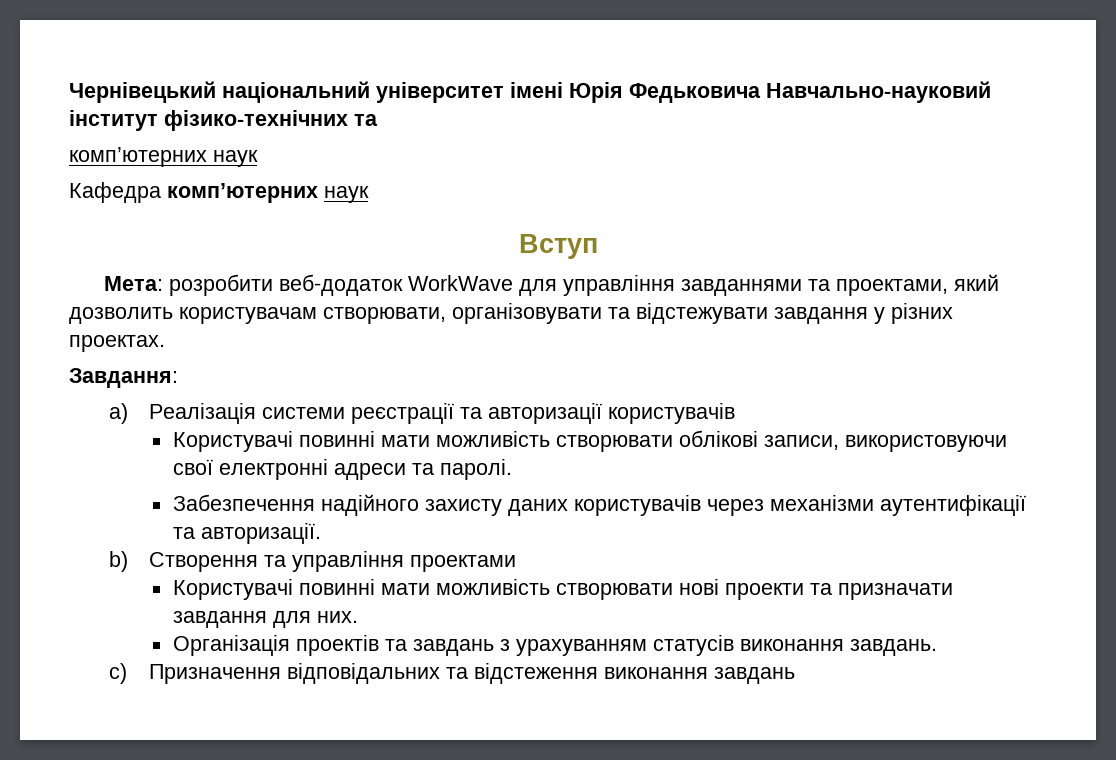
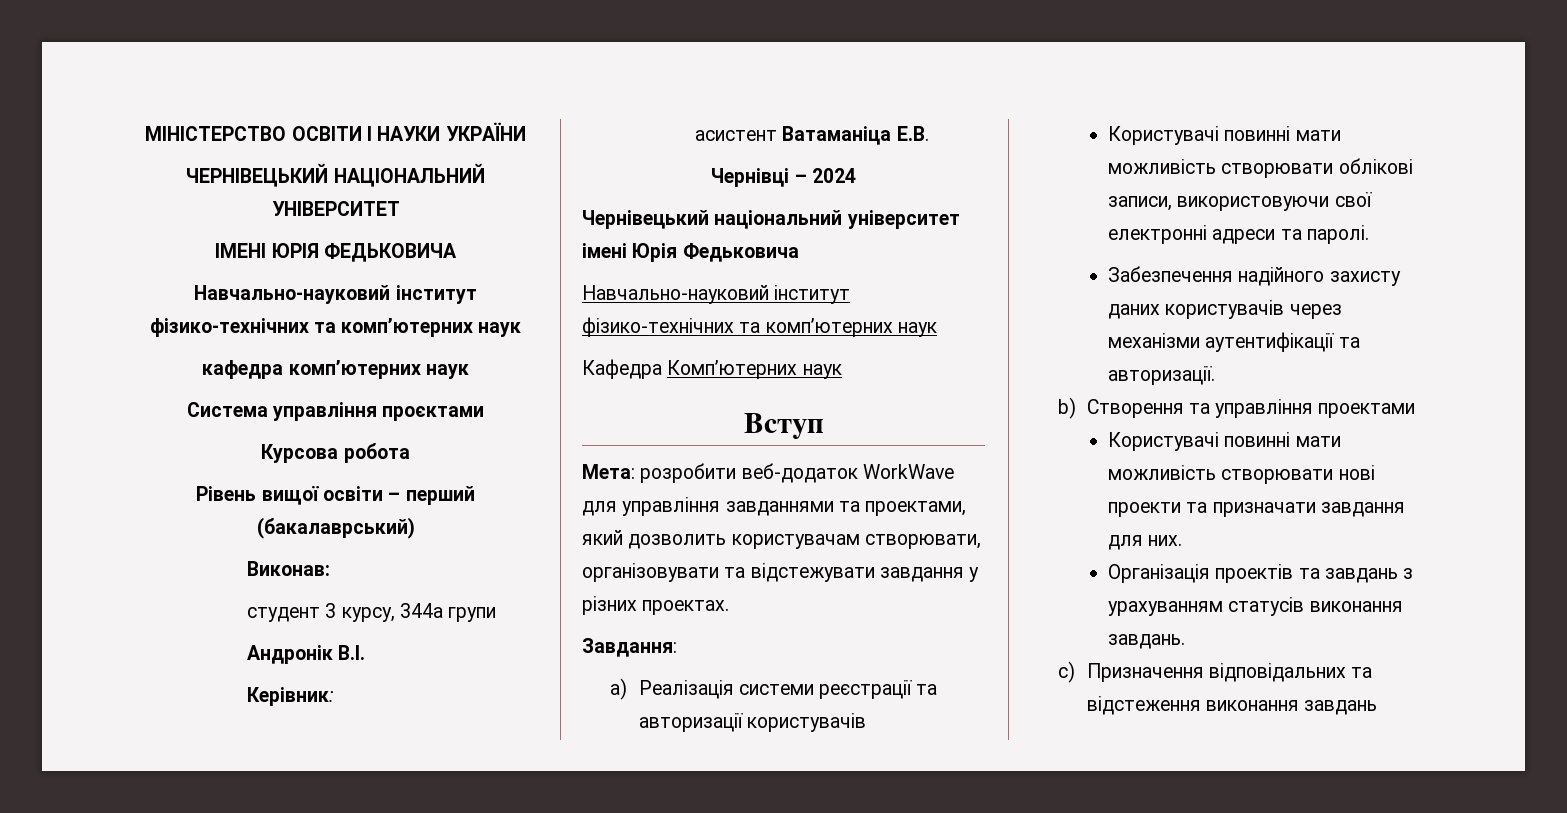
+ МІНІСТЕРСТВО ОСВІТИ І НАУКИ УКРАЇНИ
+ ЧЕРНІВЕЦЬКИЙ НАЦІОНАЛЬНИЙ УНІВЕРСИТЕТ
+ ІМЕНІ ЮРІЯ ФЕДЬКОВИЧА
+ Навчально-науковий інститут фізико-технічних та комп’ютерних наук
+ кафедра комп’ютерних наук
+ Система управління проєктами
+ Курсова робота
+ Рівень вищої освіти – перший (бакалаврський)
+ Виконав:
+ студент 3 курсу, 344а групи
+ Андронік В.І.
+ Керівник:
+ асистент Ватаманіца Е.В.
+ Чернівці – 2024
- Чернівецький національний університет імені Юрія Федьковича Навчально-науковий інститут фізико-технічних та
- комп’ютерних наук
+ Чернівецький національний університет імені Юрія Федьковича
+ Навчально-науковий інститут фізико-технічних та комп’ютерних наук
- Кафедра комп’ютерних наук
+ Кафедра Комп’ютерних наук

